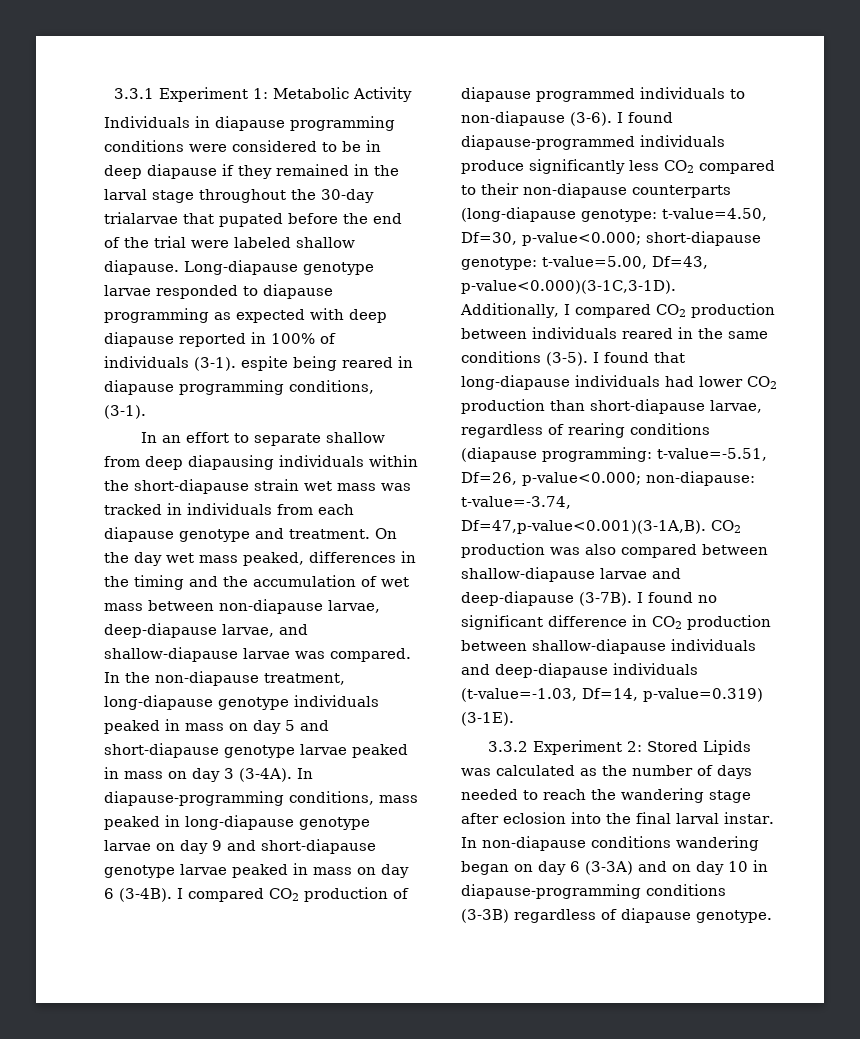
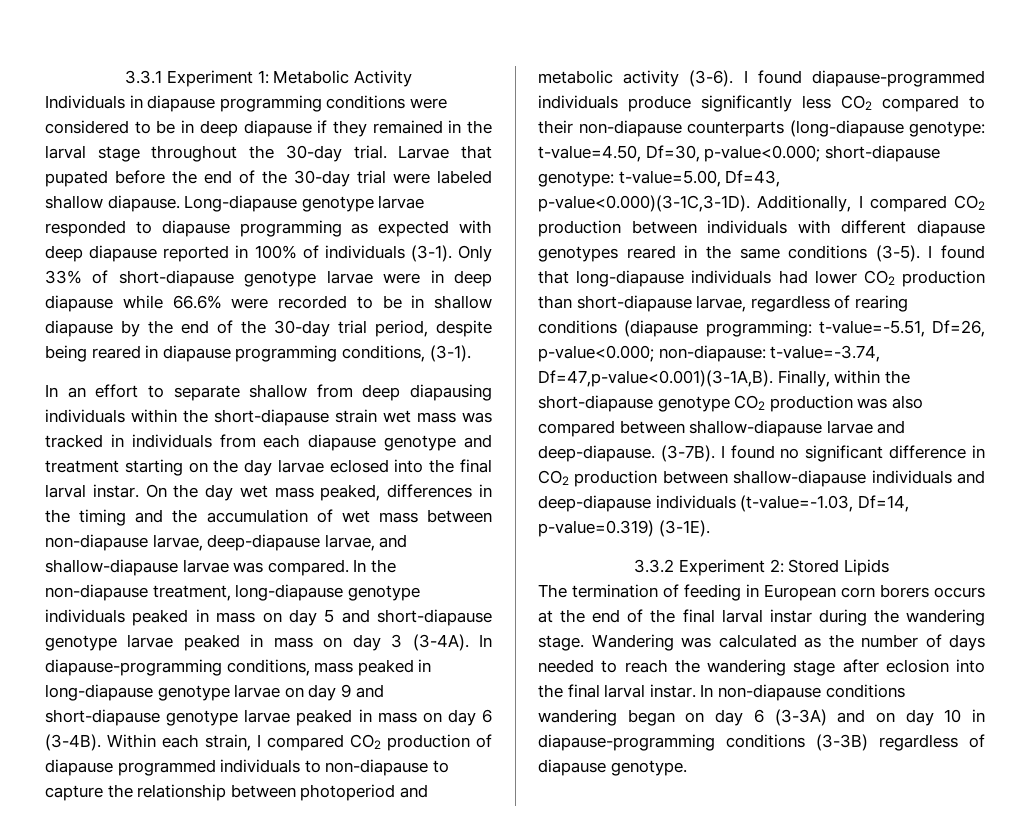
- Individuals in diapause programming conditions were considered to be in deep diapause if they remained in the larval stage throughout the 30-day trialarvae that pupated before the end of the trial were labeled shallow diapause.
+ Individuals in diapause programming conditions were considered to be in deep diapause if they remained in the larval stage throughout the 30-day trial. Larvae that pupated before the end of the 30-day trial were labeled shallow diapause.
- Long-diapause genotype larvae responded to diapause programming as expected with deep diapause reported in 100% of individuals (3-1). espite being reared in diapause programming conditions, (3-1).
+ Long-diapause genotype larvae responded to diapause programming as expected with deep diapause reported in 100% of individuals (3-1). Only 33% of short-diapause genotype larvae were in deep diapause while 66.6% were recorded to be in shallow diapause by the end of the 30-day trial period, despite being reared in diapause programming conditions, (3-1).
- In an effort to separate shallow from deep diapausing individuals within the short-diapause strain wet mass was tracked in individuals from each diapause genotype and treatment.
+ In an effort to separate shallow from deep diapausing individuals within the short-diapause strain wet mass was tracked in individuals from each diapause genotype and treatment starting on the day larvae eclosed into the final larval instar.
- I compared CO2 production of diapause programmed individuals to non-diapause (3-6).
+ Within each strain, I compared CO2 production of diapause programmed individuals to non-diapause to capture the relationship between photoperiod and metabolic activity (3-6).
- I found diapause-programmed individuals produce significantly less CO2 compared to their non-diapause counterparts (long-diapause genotype: t-value=4.50, Df=30, p-value<0.000; short-diapause genotype: t-value=5.00, Df=43, p-value<0.000)(3-1C,3-1D). Additionally, I compared CO2 production between individuals reared in the same conditions (3-5).
+ I found diapause-programmed individuals produce significantly less CO2 compared to their non-diapause counterparts (long-diapause genotype: t-value=4.50, Df=30, p-value<0.000; short-diapause genotype: t-value=5.00, Df=43, p-value<0.000)(3-1C,3-1D). Additionally, I compared CO2 production between individuals with different diapause genotypes reared in the same conditions (3-5).
- I found that long-diapause individuals had lower CO2 production than short-diapause larvae, regardless of rearing conditions (diapause programming: t-value=-5.51, Df=26, p-value<0.000; non-diapause: t-value=-3.74, Df=47,p-value<0.001)(3-1A,B). CO2 production was also compared between shallow-diapause larvae and deep-diapause (3-7B).
+ I found that long-diapause individuals had lower CO2 production than short-diapause larvae, regardless of rearing conditions (diapause programming: t-value=-5.51, Df=26, p-value<0.000; non-diapause: t-value=-3.74, Df=47,p-value<0.001)(3-1A,B). Finally, within the short-diapause genotype CO2 production was also compared between shallow-diapause larvae and deep-diapause. (3-7B).
- was calculated as the number of days needed to reach the wandering stage after eclosion into the final larval instar.
+ The termination of feeding in European corn borers occurs at the end of the final larval instar during the wandering stage. Wandering was calculated as the number of days needed to reach the wandering stage after eclosion into the final larval instar.

